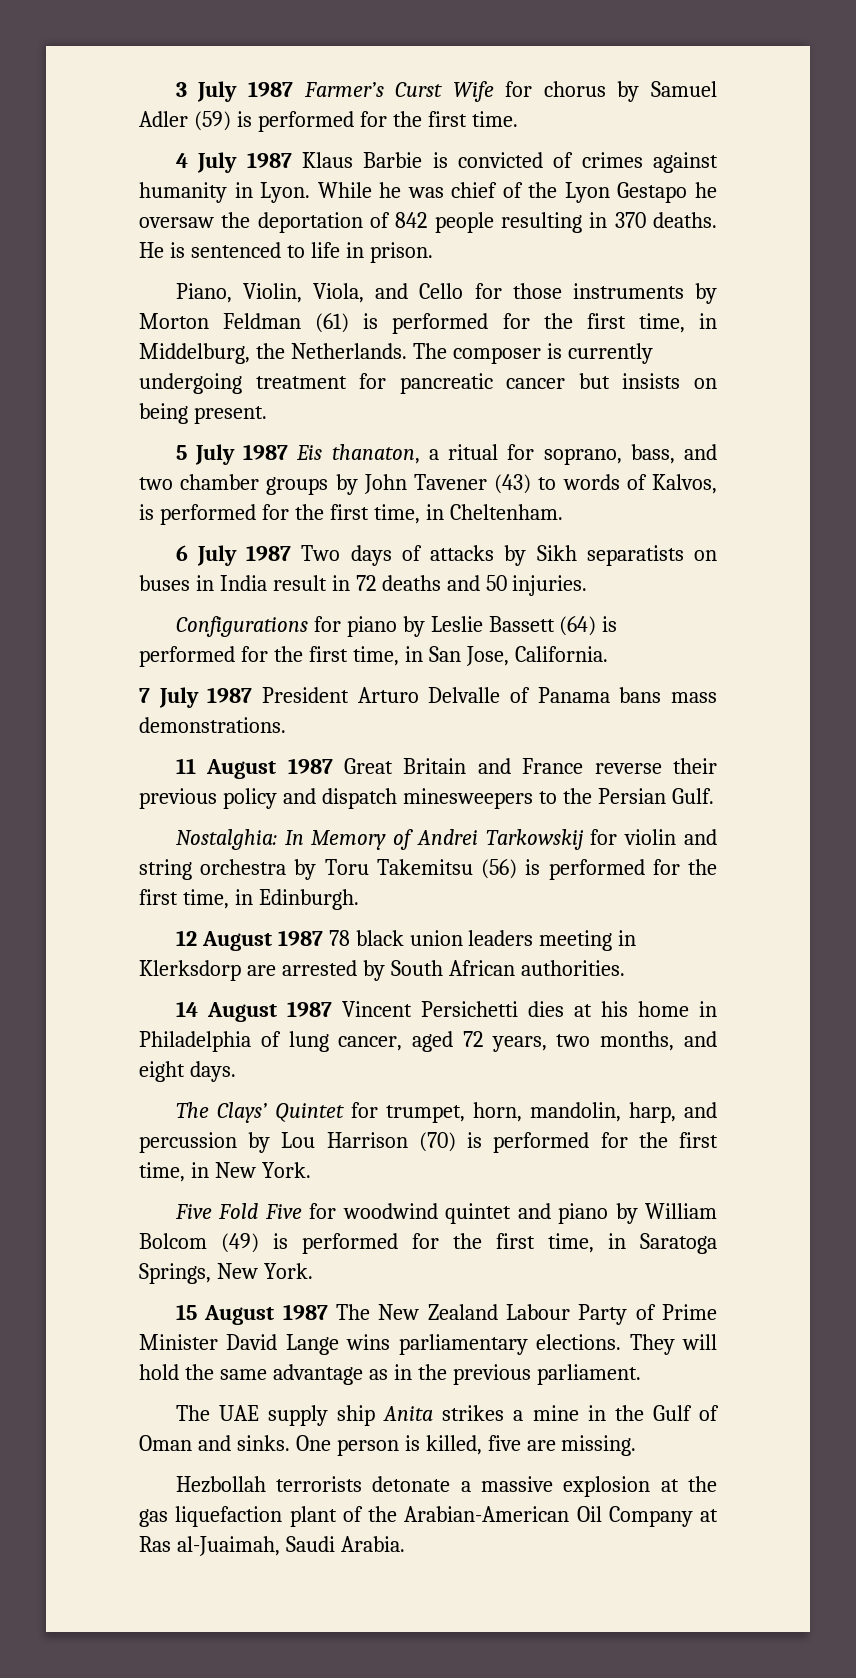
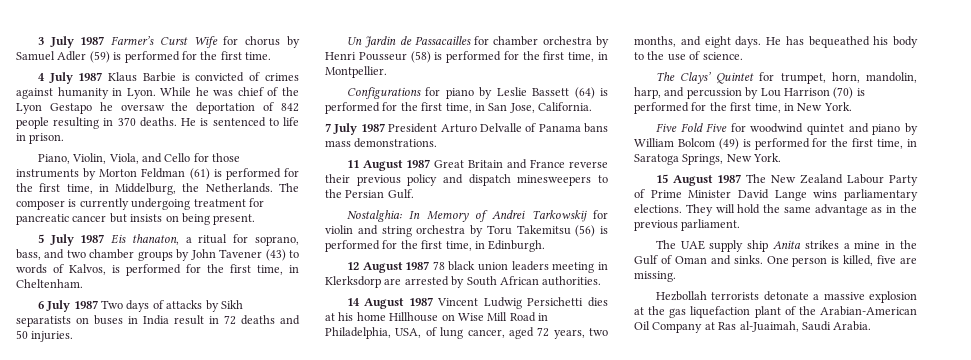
+ Un Jardin de Passacailles for chamber orchestra by Henri Pousseur (58) is performed for the first time, in Montpellier.
- 14 August 1987 Vincent Persichetti dies at his home in Philadelphia of lung cancer, aged 72 years, two months, and eight days.
+ 14 August 1987 Vincent Ludwig Persichetti dies at his home Hillhouse on Wise Mill Road in Philadelphia, USA, of lung cancer, aged 72 years, two months, and eight days. He has bequeathed his body to the use of science.

